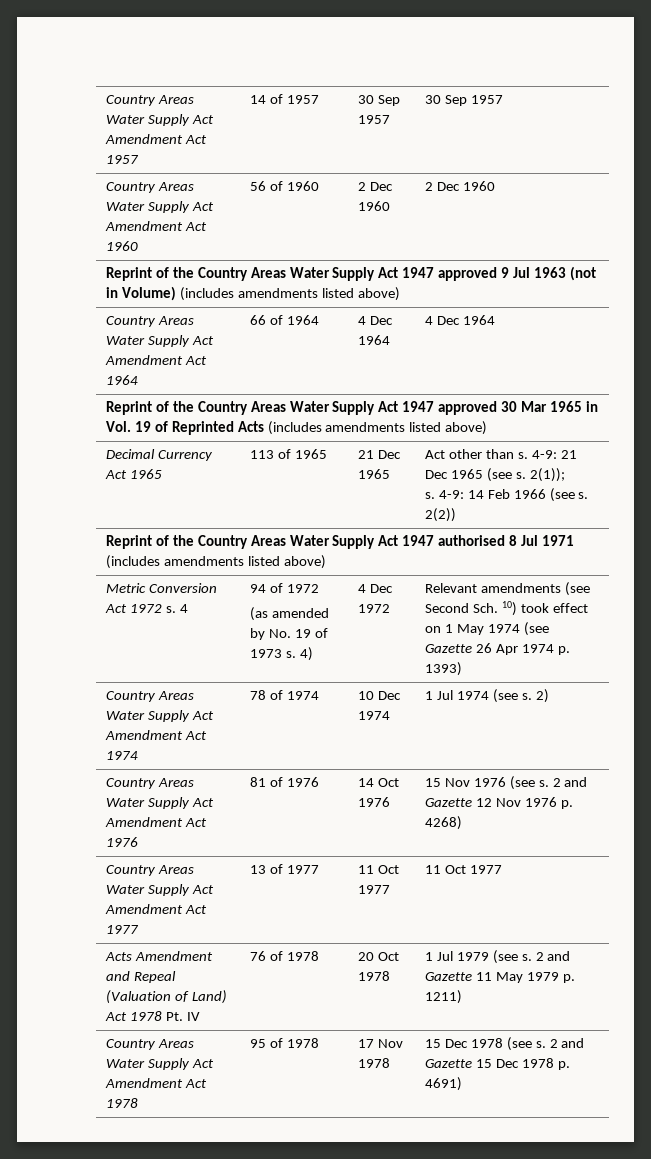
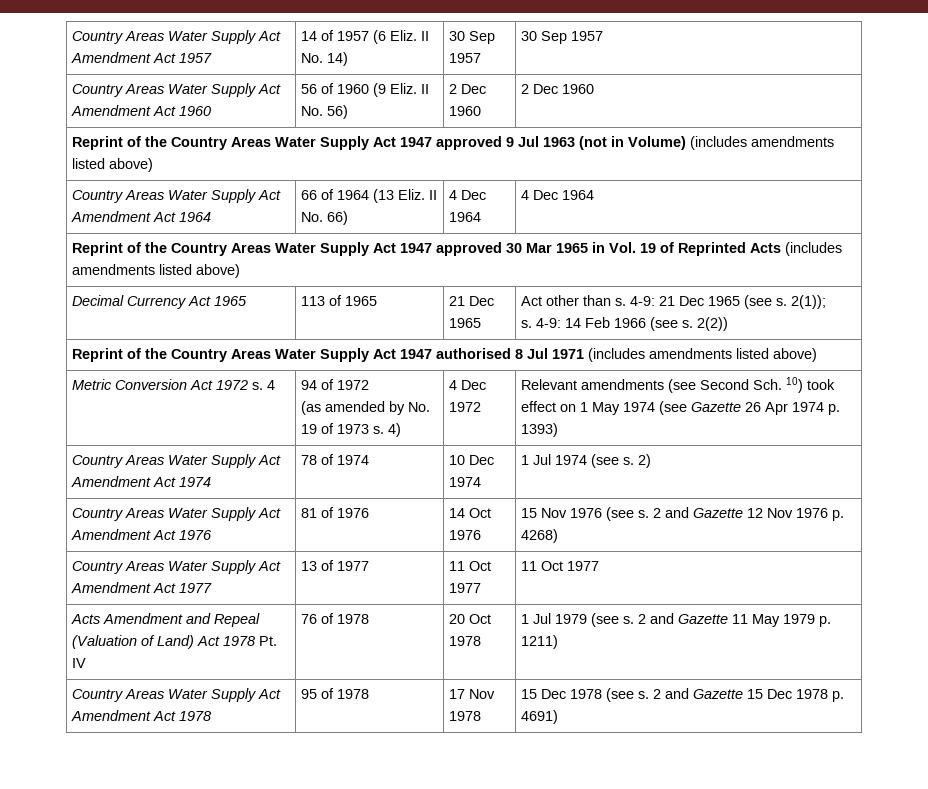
- Country Areas Water Supply Act Amendment Act 1957 | 14 of 1957 | 30 Sep 1957 | 30 Sep 1957
+ Country Areas Water Supply Act Amendment Act 1957 | 14 of 1957 (6 Eliz. II No. 14) | 30 Sep 1957 | 30 Sep 1957
- Country Areas Water Supply Act Amendment Act 1960 | 56 of 1960 | 2 Dec 1960 | 2 Dec 1960
+ Country Areas Water Supply Act Amendment Act 1960 | 56 of 1960 (9 Eliz. II No. 56) | 2 Dec 1960 | 2 Dec 1960
- Country Areas Water Supply Act Amendment Act 1964 | 66 of 1964 | 4 Dec 1964 | 4 Dec 1964
+ Country Areas Water Supply Act Amendment Act 1964 | 66 of 1964 (13 Eliz. II No. 66) | 4 Dec 1964 | 4 Dec 1964

